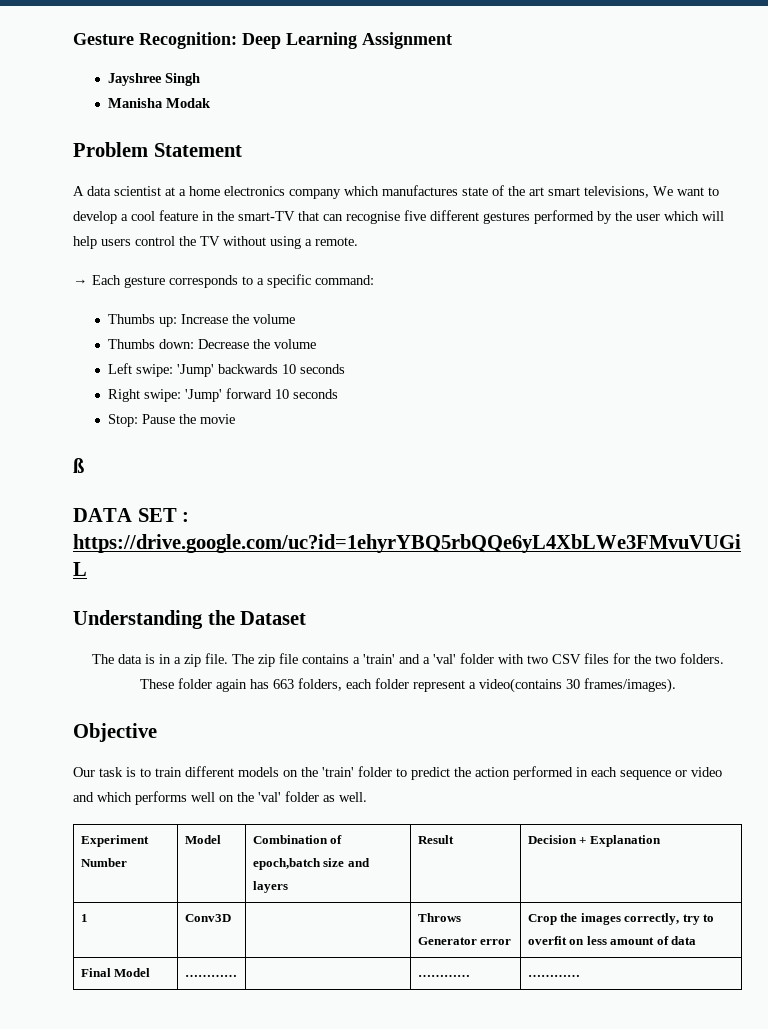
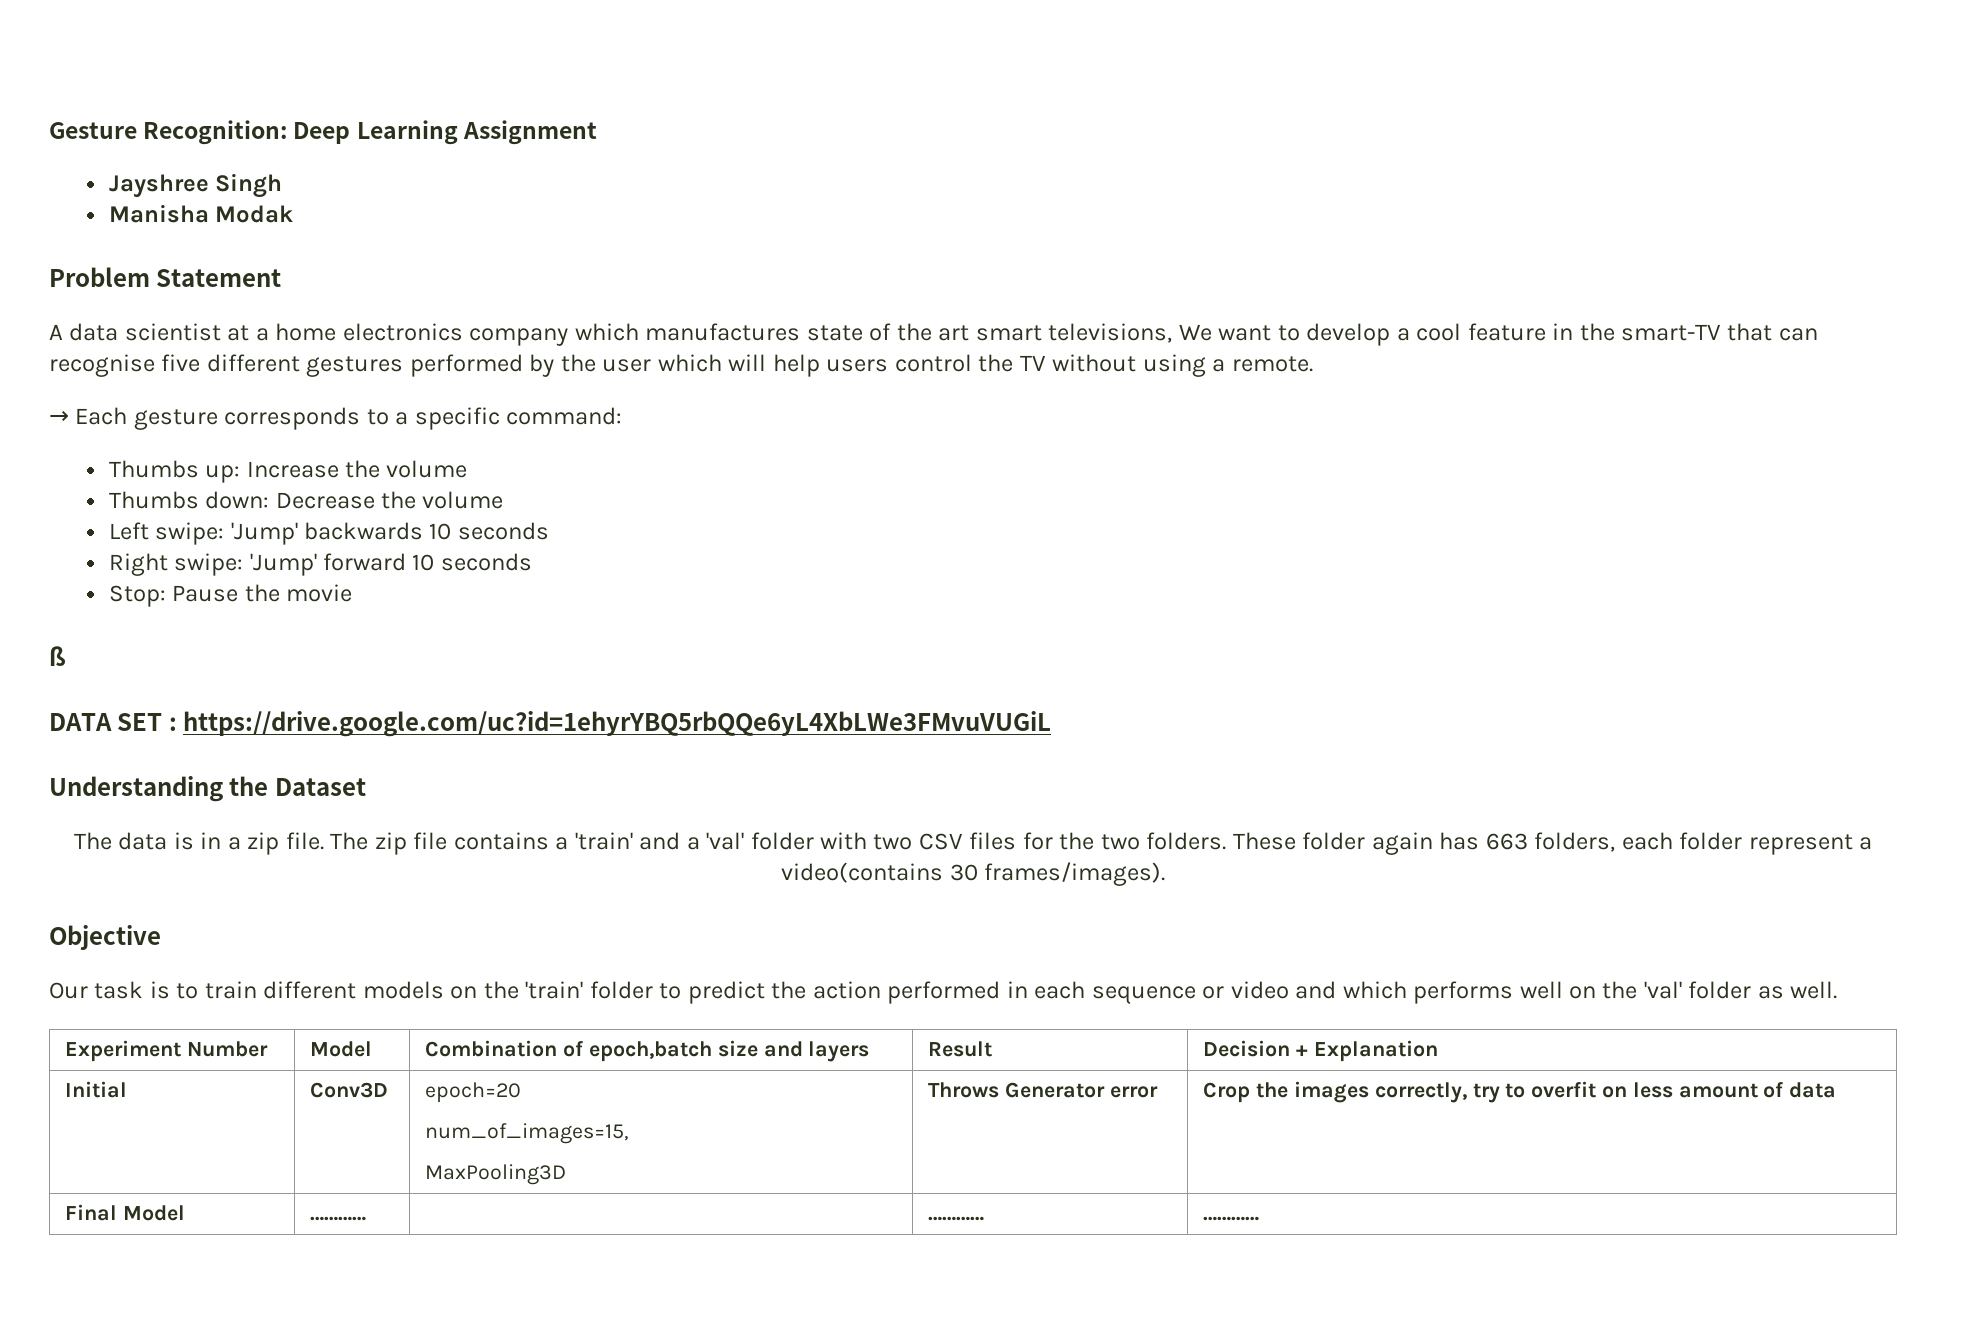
- 1 | Conv3D | | Throws Generator error | Crop the images correctly, try to overfit on less amount of data
+ Initial | Conv3D | epoch=20
+ num_of_images=15,
+ MaxPooling3D | Throws Generator error | Crop the images correctly, try to overfit on less amount of data

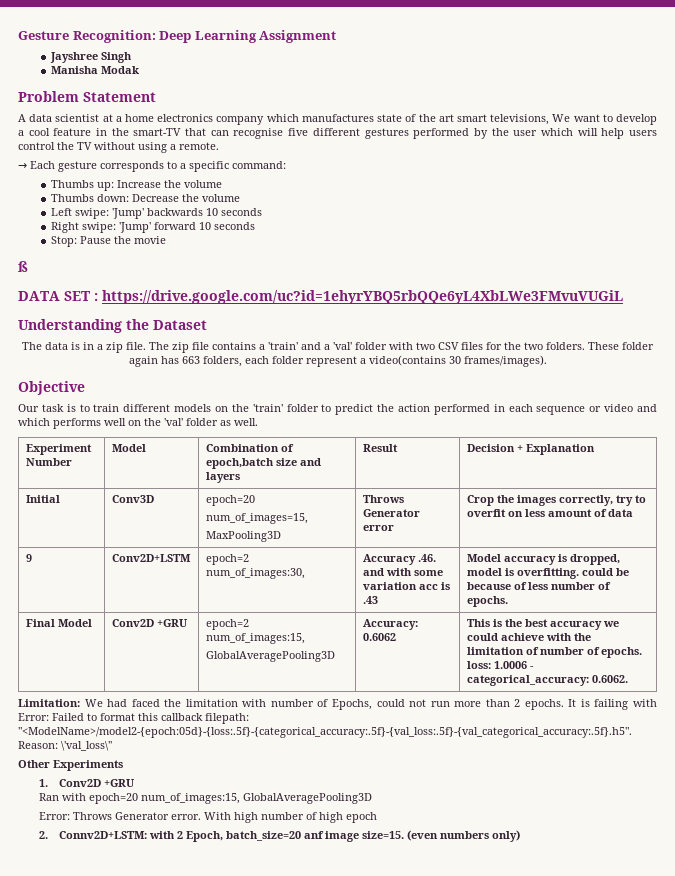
- Final Model | ………… | | ………… | …………
+ 9 | Conv2D+LSTM | epoch=2 num_of_images:30, | Accuracy .46. and with some variation acc is .43 | Model accuracy is dropped, model is overfitting. could be because of less number of epochs.
+ Final Model | Conv2D +GRU | epoch=2 num_of_images:15,
+ GlobalAveragePooling3D | Accuracy: 0.6062 | This is the best accuracy we could achieve with the limitation of number of epochs. loss: 1.0006 - categorical_accuracy: 0.6062.
+ Limitation: We had faced the limitation with number of Epochs, could not run more than 2 epochs. It is failing with Error: Failed to format this callback filepath: "<ModelName>/model2-{epoch:05d}-{loss:.5f}-{categorical_accuracy:.5f}-{val_loss:.5f}-{val_categorical_accuracy:.5f}.h5". Reason: \'val_loss\''
+ Other Experiments
+ 1. Conv2D +GRU
+ Ran with epoch=20 num_of_images:15, GlobalAveragePooling3D
+ Error: Throws Generator error. With high number of high epoch
+ 2. Connv2D+LSTM: with 2 Epoch, batch_size=20 anf image size=15. (even numbers only)

